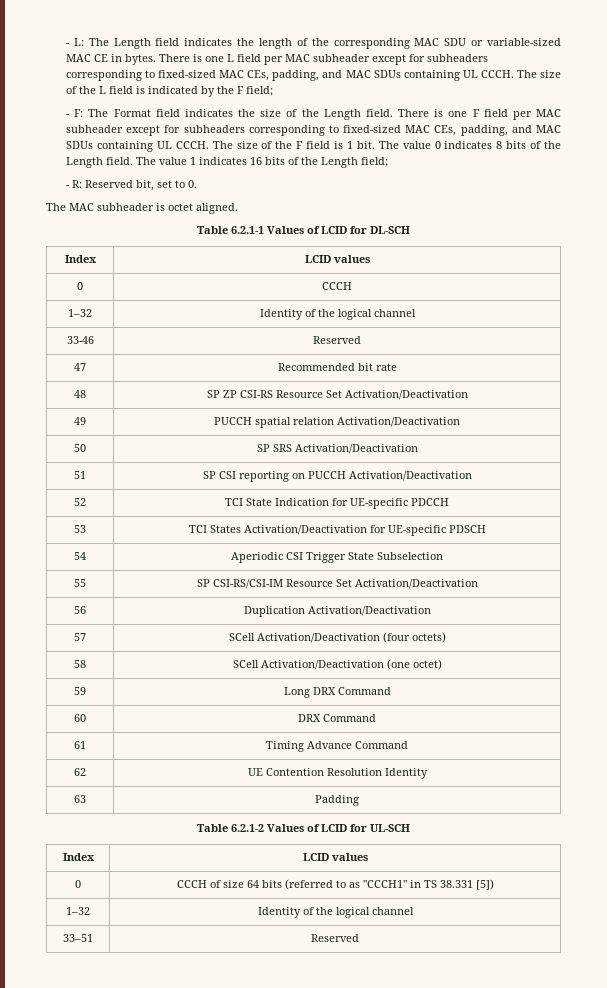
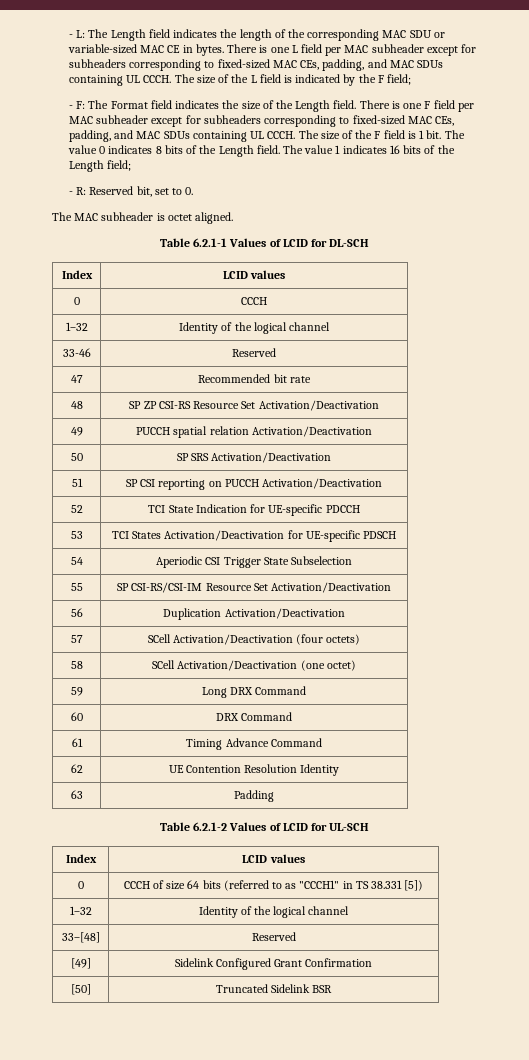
- 33–51 | Reserved
+ 33–[48] | Reserved
+ [49] | Sidelink Configured Grant Confirmation
+ [50] | Truncated Sidelink BSR

